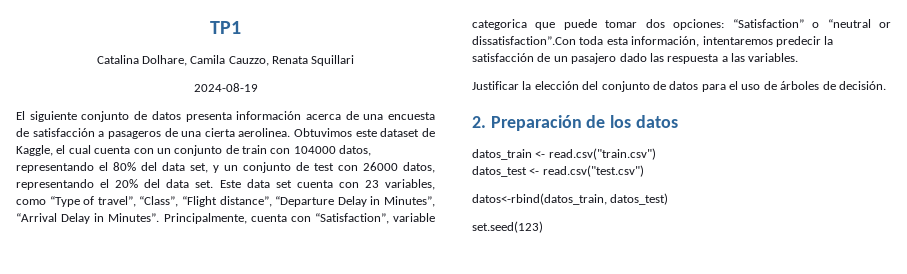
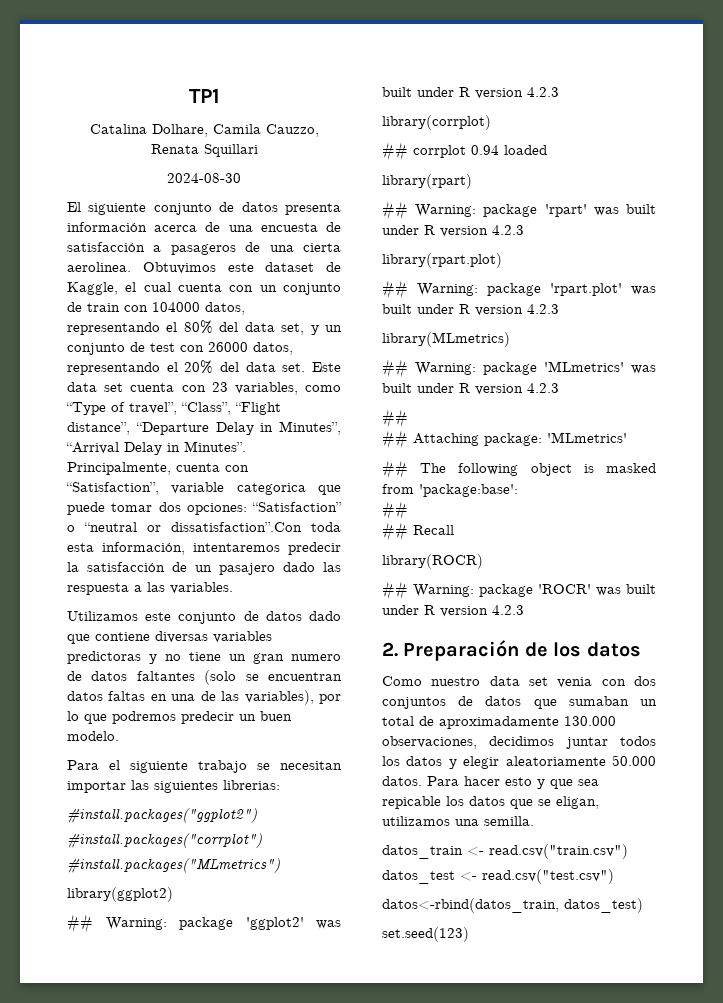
- 2024-08-19
+ 2024-08-30
- Justificar la elección del conjunto de datos para el uso de árboles de decisión.
+ Utilizamos este conjunto de datos dado que contiene diversas variables predictoras y no tiene un gran numero de datos faltantes (solo se encuentran datos faltas en una de las variables), por lo que podremos predecir un buen modelo.
+ Para el siguiente trabajo se necesitan importar las siguientes librerias:
+ #install.packages("ggplot2")
+ #install.packages("corrplot")
+ #install.packages("MLmetrics")
+ library(ggplot2)
+ ## Warning: package 'ggplot2' was built under R version 4.2.3
+ library(corrplot)
+ ## corrplot 0.94 loaded
+ library(rpart)
+ ## Warning: package 'rpart' was built under R version 4.2.3
+ library(rpart.plot)
+ ## Warning: package 'rpart.plot' was built under R version 4.2.3
+ library(MLmetrics)
+ ## Warning: package 'MLmetrics' was built under R version 4.2.3
+ ##
+ ## Attaching package: 'MLmetrics'
+ ## The following object is masked from 'package:base':
+ ##
+ ## Recall
+ library(ROCR)
+ ## Warning: package 'ROCR' was built under R version 4.2.3
+ Como nuestro data set venia con dos conjuntos de datos que sumaban un total de aproximadamente 130.000 observaciones, decidimos juntar todos los datos y elegir aleatoriamente 50.000 datos. Para hacer esto y que sea repicable los datos que se eligan, utilizamos una semilla.

